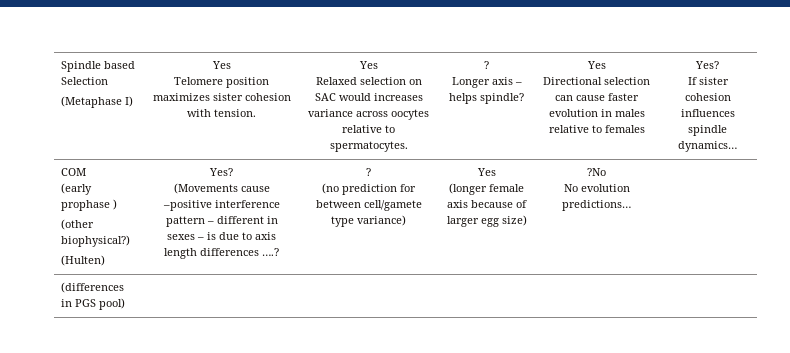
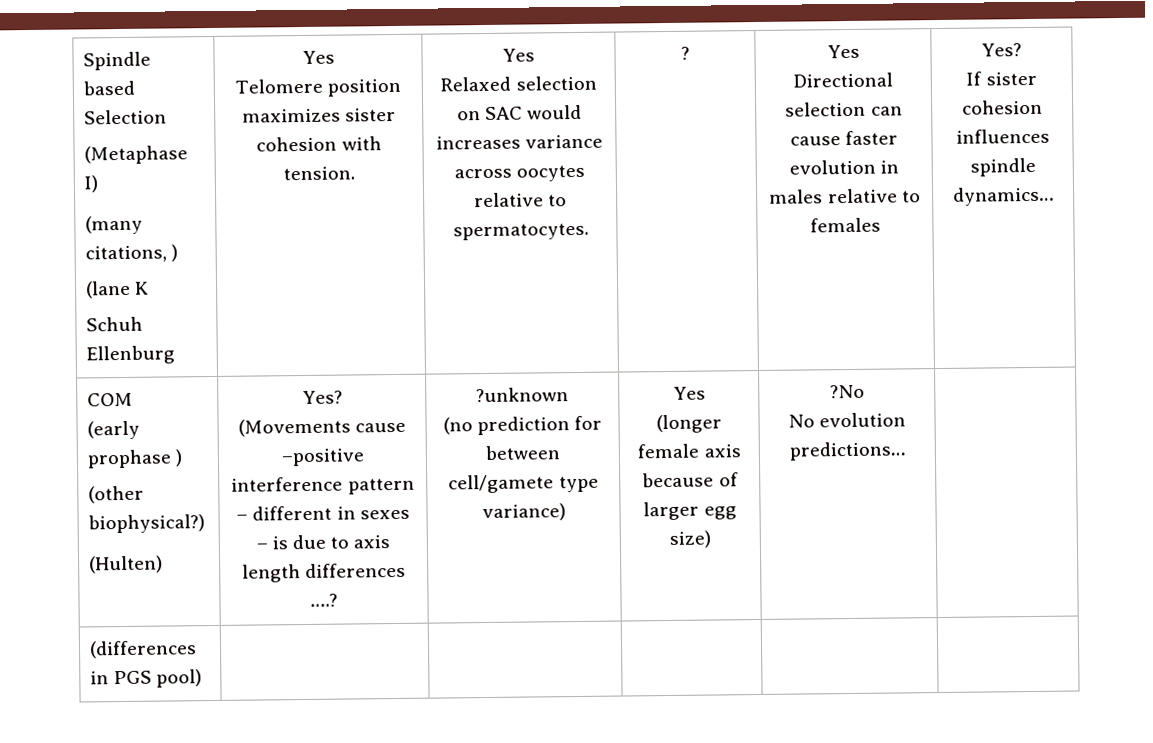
+ (many citations, )
+ (lane K
+ Schuh Ellenburg
- Longer axis – helps spindle?
- (Movements cause –positive interference pattern – different in sexes – is due to axis length differences ….? | ?
+ (Movements cause –positive interference pattern – different in sexes – is due to axis length differences ….? | ?unknown

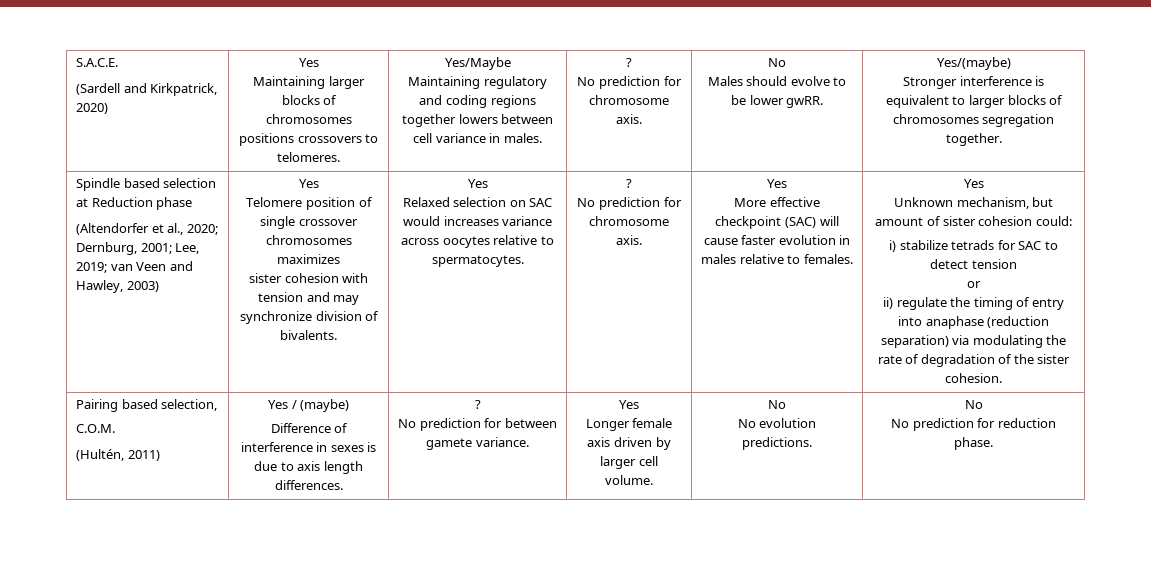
- Spindle based Selection
- (Metaphase I)
- (many citations, )
- (lane K
- Schuh Ellenburg
+ S.A.C.E.
+ (Sardell and Kirkpatrick, 2020) | Yes
+ Maintaining larger blocks of chromosomes positions crossovers to telomeres. | Yes/Maybe
+ Maintaining regulatory and coding regions together lowers between cell variance in males. | ?
+ No prediction for chromosome axis. | No
+ Males should evolve to be lower gwRR. | Yes/(maybe)
+ Stronger interference is equivalent to larger blocks of chromosomes segregation together.
+ Spindle based selection at Reduction phase
+ (Altendorfer et al., 2020; Dernburg, 2001; Lee, 2019; van Veen and Hawley, 2003)
- Telomere position maximizes sister cohesion with tension.
+ Telomere position of single crossover chromosomes maximizes
+ sister cohesion with tension and may synchronize division of bivalents.
- Relaxed selection on SAC would increases variance across oocytes relative to spermatocytes. | ? | Yes
- Directional selection can cause faster evolution in males relative to females | Yes?
- If sister cohesion influences spindle dynamics…
- COM
- (early prophase )
- (other biophysical?)
- (Hulten) | Yes?
- (Movements cause –positive interference pattern – different in sexes – is due to axis length differences ….? | ?unknown
- (no prediction for between cell/gamete type variance) | Yes
- (longer female axis because of larger egg size) | ?No
- No evolution predictions… |
- (differences in PGS pool) | | | | |
+ Relaxed selection on SAC would increases variance across oocytes relative to spermatocytes. | ?
+ No prediction for chromosome axis. | Yes
+ More effective checkpoint (SAC) will cause faster evolution in males relative to females. | Yes
+ Unknown mechanism, but amount of sister cohesion could:
+ i) stabilize tetrads for SAC to detect tension
+ or
+ ii) regulate the timing of entry into anaphase (reduction separation) via modulating the rate of degradation of the sister cohesion.
+ Pairing based selection,
+ C.O.M.
+ (Hultén, 2011) | Yes / (maybe)
+ Difference of interference in sexes is due to axis length differences. | ?
+ No prediction for between gamete variance. | Yes
+ Longer female axis driven by larger cell volume. | No
+ No evolution predictions. | No
+ No prediction for reduction phase.

